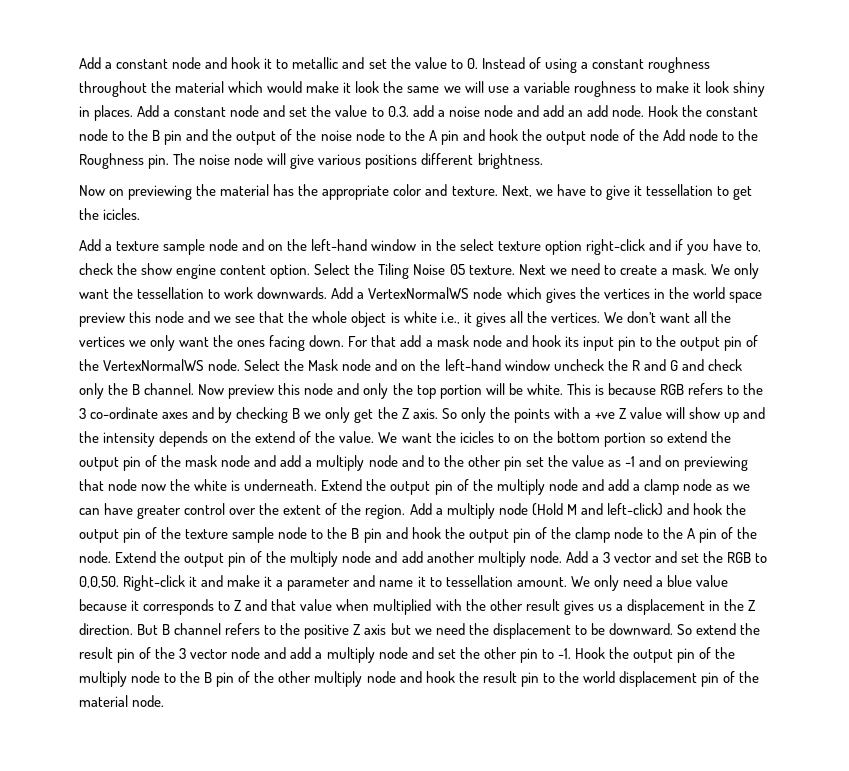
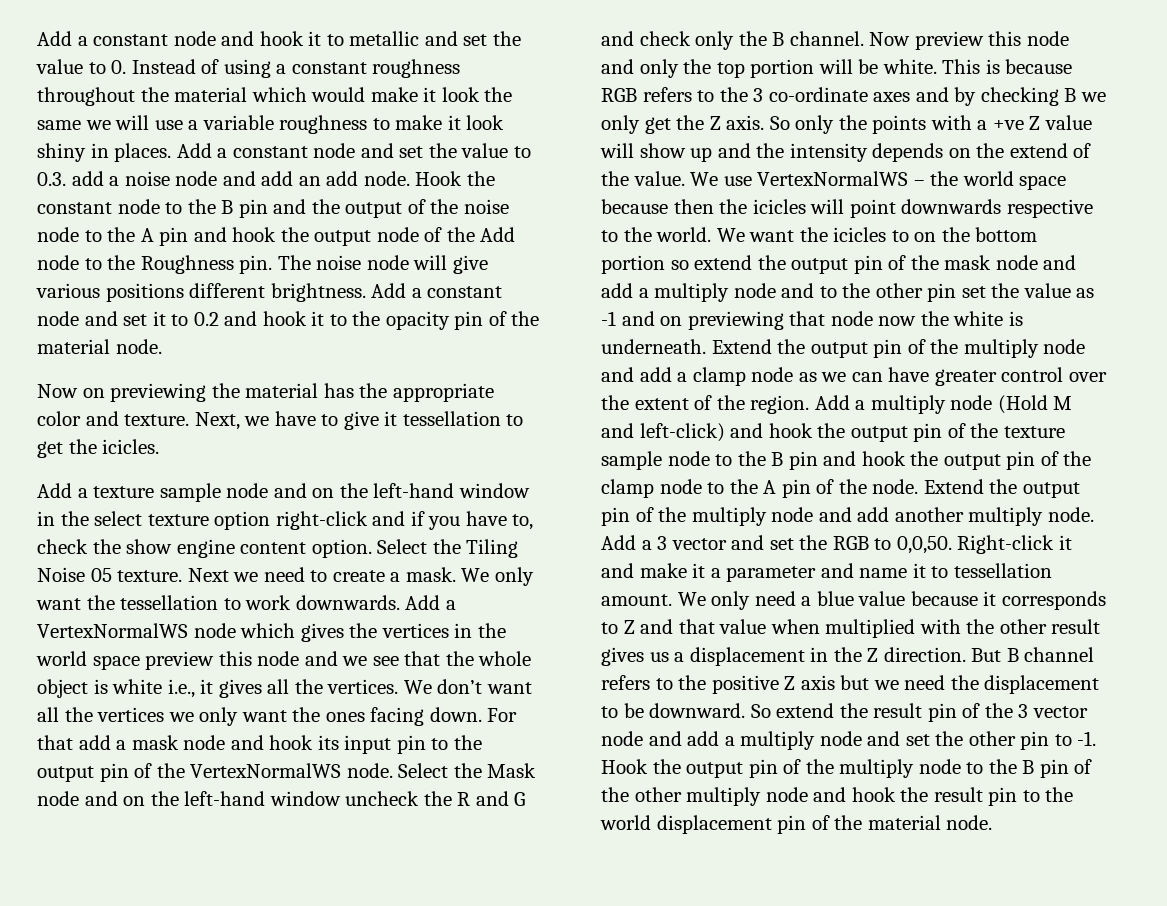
+ Add a constant node and set it to 0.2 and hook it to the opacity pin of the material node.
- We want the icicles to on the bottom portion so extend the output pin of the mask node and add a multiply node and to the other pin set the value as -1 and on previewing that node now the white is underneath.
+ We use VertexNormalWS – the world space because then the icicles will point downwards respective to the world. We want the icicles to on the bottom portion so extend the output pin of the mask node and add a multiply node and to the other pin set the value as -1 and on previewing that node now the white is underneath.

